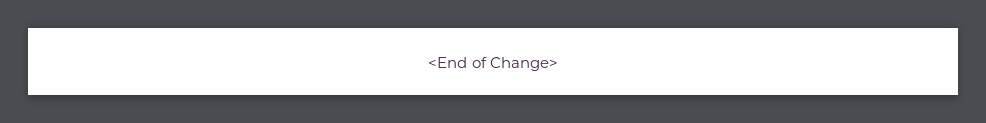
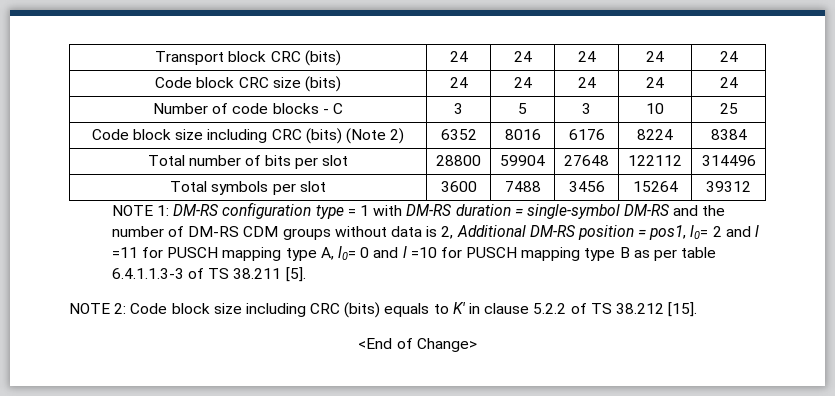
+ Transport block CRC (bits) | 24 | 24 | 24 | 24 | 24
+ Code block CRC size (bits) | 24 | 24 | 24 | 24 | 24
+ Number of code blocks - C | 3 | 5 | 3 | 10 | 25
+ Code block size including CRC (bits) (Note 2) | 6352 | 8016 | 6176 | 8224 | 8384
+ Total number of bits per slot | 28800 | 59904 | 27648 | 122112 | 314496
+ Total symbols per slot | 3600 | 7488 | 3456 | 15264 | 39312
+ NOTE 1: DM-RS configuration type = 1 with DM-RS duration = single-symbol DM-RS and the number of DM-RS CDM groups without data is 2, Additional DM-RS position = pos1, l0= 2 and l =11 for PUSCH mapping type A, l0= 0 and l =10 for PUSCH mapping type B as per table 6.4.1.1.3-3 of TS 38.211 [5].
+ NOTE 2: Code block size including CRC (bits) equals to K' in clause 5.2.2 of TS 38.212 [15].

